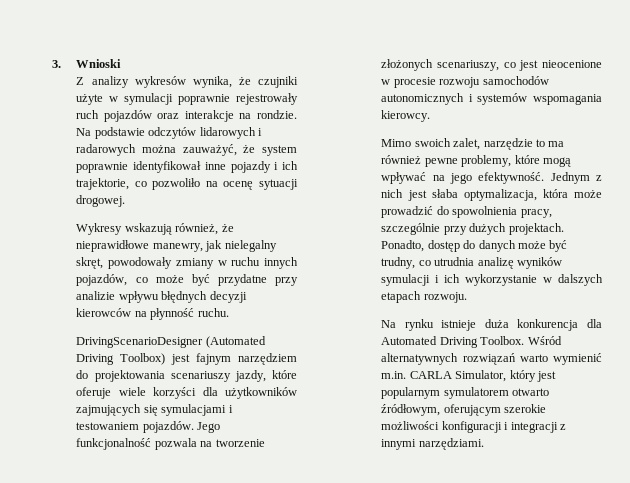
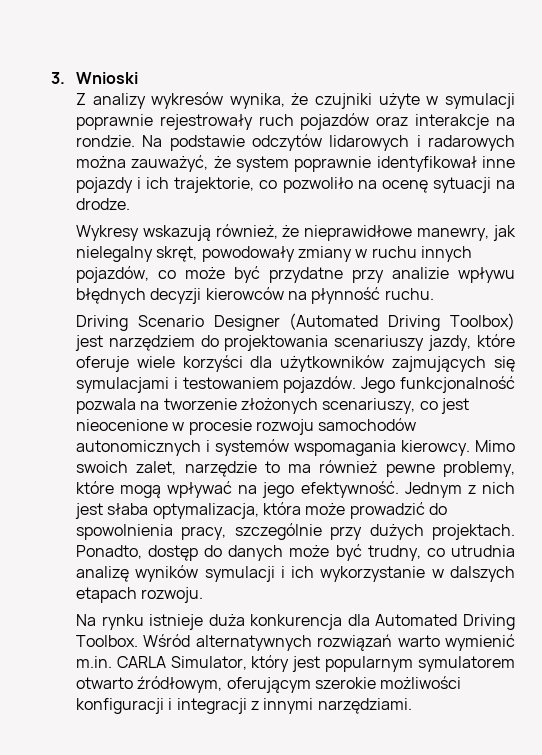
- Na podstawie odczytów lidarowych i radarowych można zauważyć, że system poprawnie identyfikował inne pojazdy i ich trajektorie, co pozwoliło na ocenę sytuacji drogowej.
+ Na podstawie odczytów lidarowych i radarowych można zauważyć, że system poprawnie identyfikował inne pojazdy i ich trajektorie, co pozwoliło na ocenę sytuacji na drodze.
- DrivingScenarioDesigner (Automated Driving Toolbox) jest fajnym narzędziem do projektowania scenariuszy jazdy, które oferuje wiele korzyści dla użytkowników zajmujących się symulacjami i testowaniem pojazdów.
+ Driving Scenario Designer (Automated Driving Toolbox) jest narzędziem do projektowania scenariuszy jazdy, które oferuje wiele korzyści dla użytkowników zajmujących się symulacjami i testowaniem pojazdów.
- Jego funkcjonalność pozwala na tworzenie złożonych scenariuszy, co jest nieocenione w procesie rozwoju samochodów autonomicznych i systemów wspomagania kierowcy.
- Mimo swoich zalet, narzędzie to ma również pewne problemy, które mogą wpływać na jego efektywność.
+ Jego funkcjonalność pozwala na tworzenie złożonych scenariuszy, co jest nieocenione w procesie rozwoju samochodów autonomicznych i systemów wspomagania kierowcy. Mimo swoich zalet, narzędzie to ma również pewne problemy, które mogą wpływać na jego efektywność.

